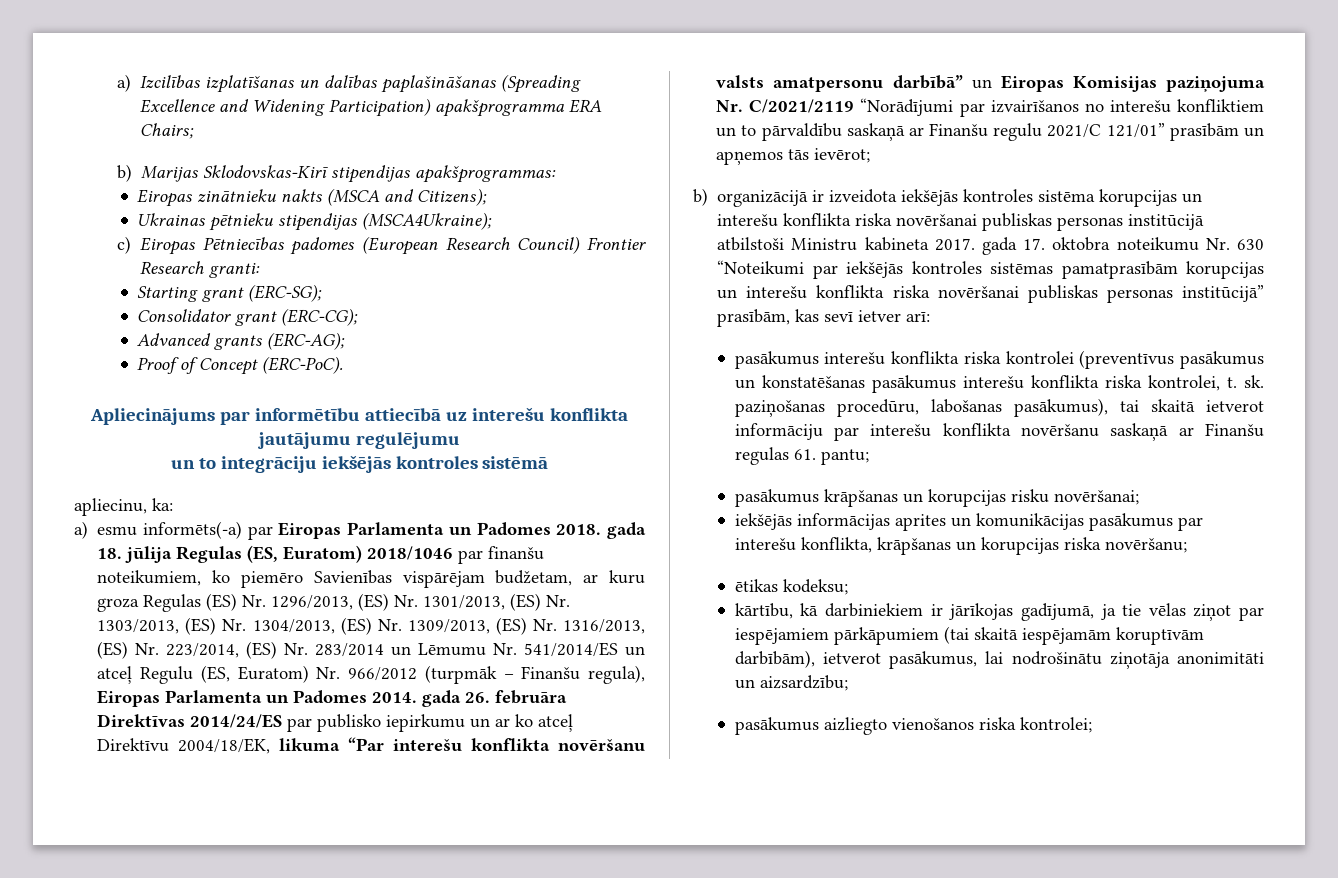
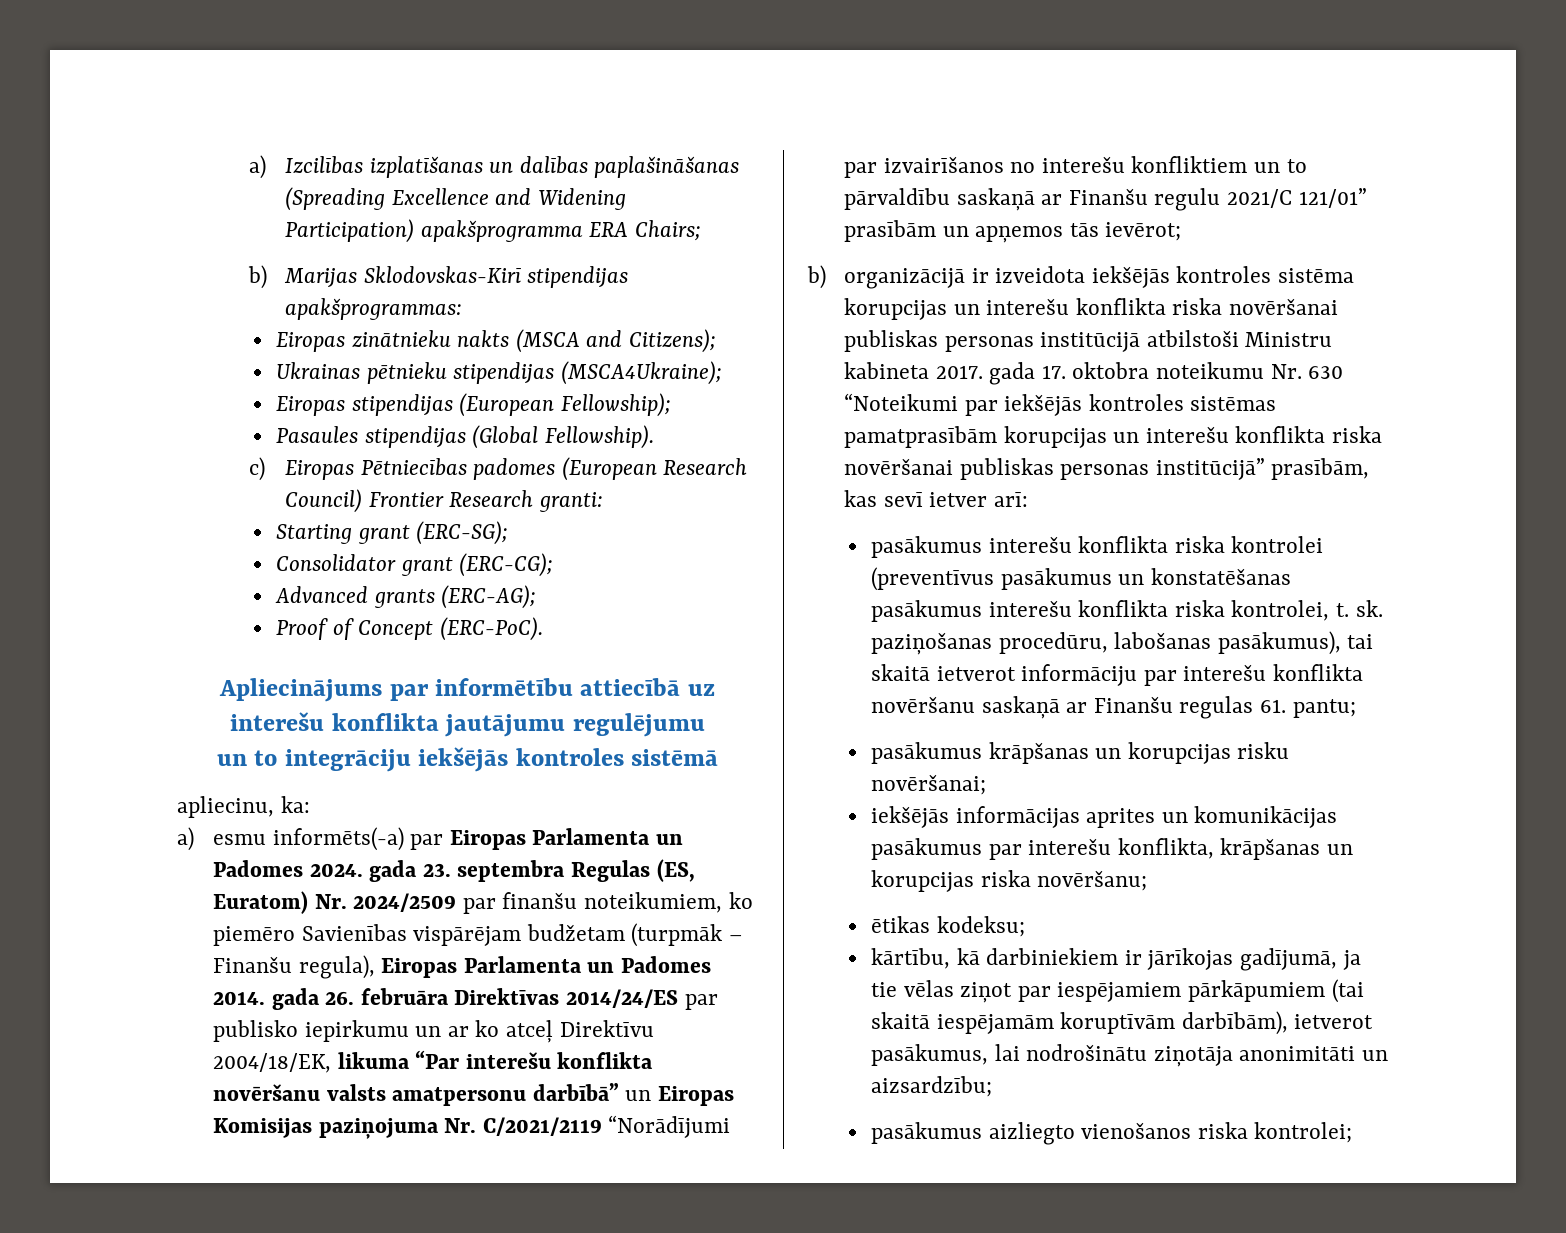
+ Eiropas stipendijas (European Fellowship);
+ Pasaules stipendijas (Global Fellowship).
- a) esmu informēts(-a) par Eiropas Parlamenta un Padomes 2018. gada 18. jūlija Regulas (ES, Euratom) 2018/1046 par finanšu noteikumiem, ko piemēro Savienības vispārējam budžetam, ar kuru groza Regulas (ES) Nr. 1296/2013, (ES) Nr. 1301/2013, (ES) Nr. 1303/2013, (ES) Nr. 1304/2013, (ES) Nr. 1309/2013, (ES) Nr. 1316/2013, (ES) Nr. 223/2014, (ES) Nr. 283/2014 un Lēmumu Nr. 541/2014/ES un atceļ Regulu (ES, Euratom) Nr. 966/2012 (turpmāk – Finanšu regula), Eiropas Parlamenta un Padomes 2014. gada 26. februāra Direktīvas 2014/24/ES par publisko iepirkumu un ar ko atceļ Direktīvu 2004/18/EK, likuma “Par interešu konflikta novēršanu valsts amatpersonu darbībā” un Eiropas Komisijas paziņojuma Nr. C/2021/2119 “Norādījumi par izvairīšanos no interešu konfliktiem un to pārvaldību saskaņā ar Finanšu regulu 2021/C 121/01” prasībām un apņemos tās ievērot;
+ a) esmu informēts(-a) par Eiropas Parlamenta un Padomes 2024. gada 23. septembra Regulas (ES, Euratom) Nr. 2024/2509 par finanšu noteikumiem, ko piemēro Savienības vispārējam budžetam (turpmāk – Finanšu regula), Eiropas Parlamenta un Padomes 2014. gada 26. februāra Direktīvas 2014/24/ES par publisko iepirkumu un ar ko atceļ Direktīvu 2004/18/EK, likuma “Par interešu konflikta novēršanu valsts amatpersonu darbībā” un Eiropas Komisijas paziņojuma Nr. C/2021/2119 “Norādījumi par izvairīšanos no interešu konfliktiem un to pārvaldību saskaņā ar Finanšu regulu 2021/C 121/01” prasībām un apņemos tās ievērot;

